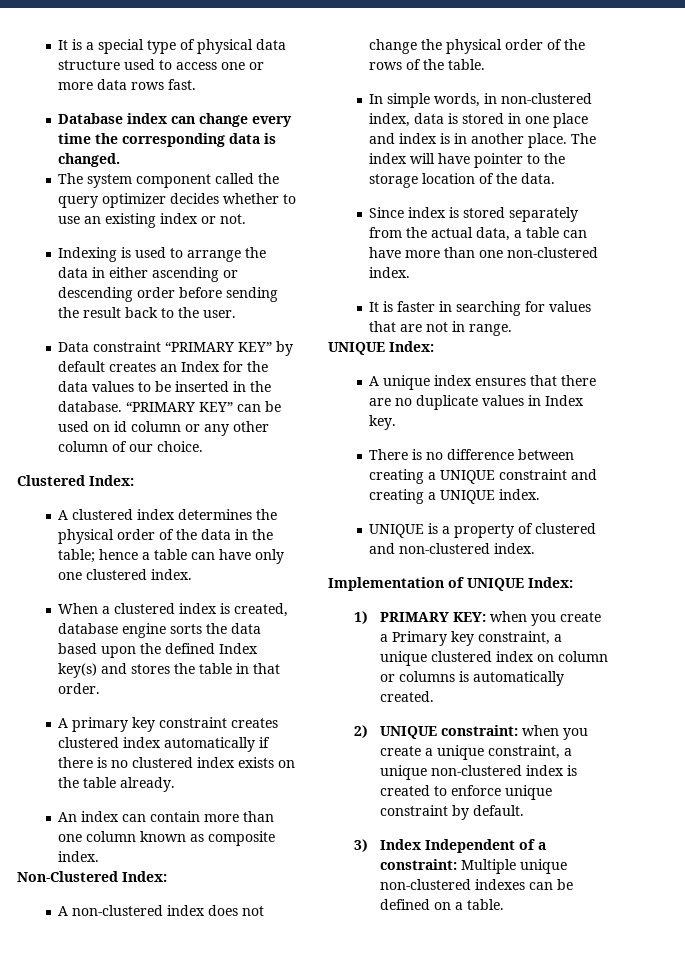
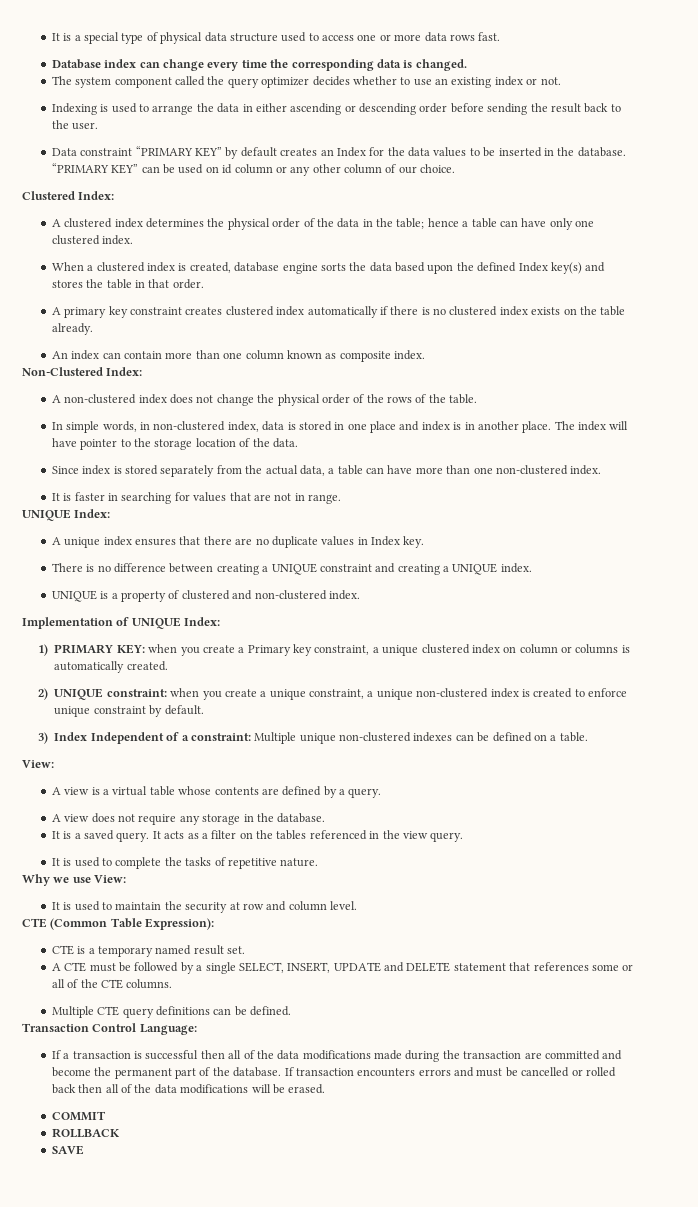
  3) Index Independent of a constraint: Multiple unique non-clustered indexes can be defined on a table.
+ View:
+ A view is a virtual table whose contents are defined by a query.
+ A view does not require any storage in the database.
+ It is a saved query. It acts as a filter on the tables referenced in the view query.
+ It is used to complete the tasks of repetitive nature.
+ Why we use View:
+ It is used to maintain the security at row and column level.
+ CTE (Common Table Expression):
+ CTE is a temporary named result set.
+ A CTE must be followed by a single SELECT, INSERT, UPDATE and DELETE statement that references some or all of the CTE columns.
+ Multiple CTE query definitions can be defined.
+ Transaction Control Language:
+ If a transaction is successful then all of the data modifications made during the transaction are committed and become the permanent part of the database. If transaction encounters errors and must be cancelled or rolled back then all of the data modifications will be erased.
+ COMMIT
+ ROLLBACK
+ SAVE

